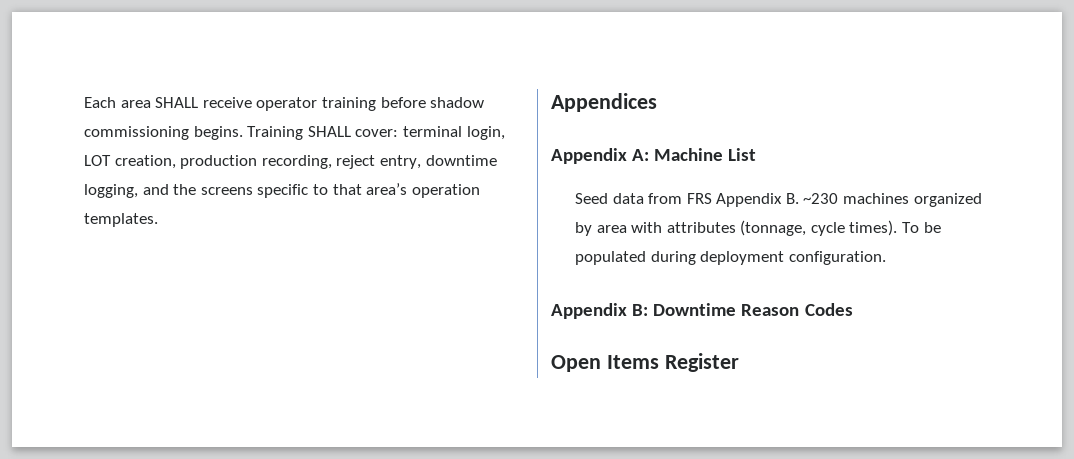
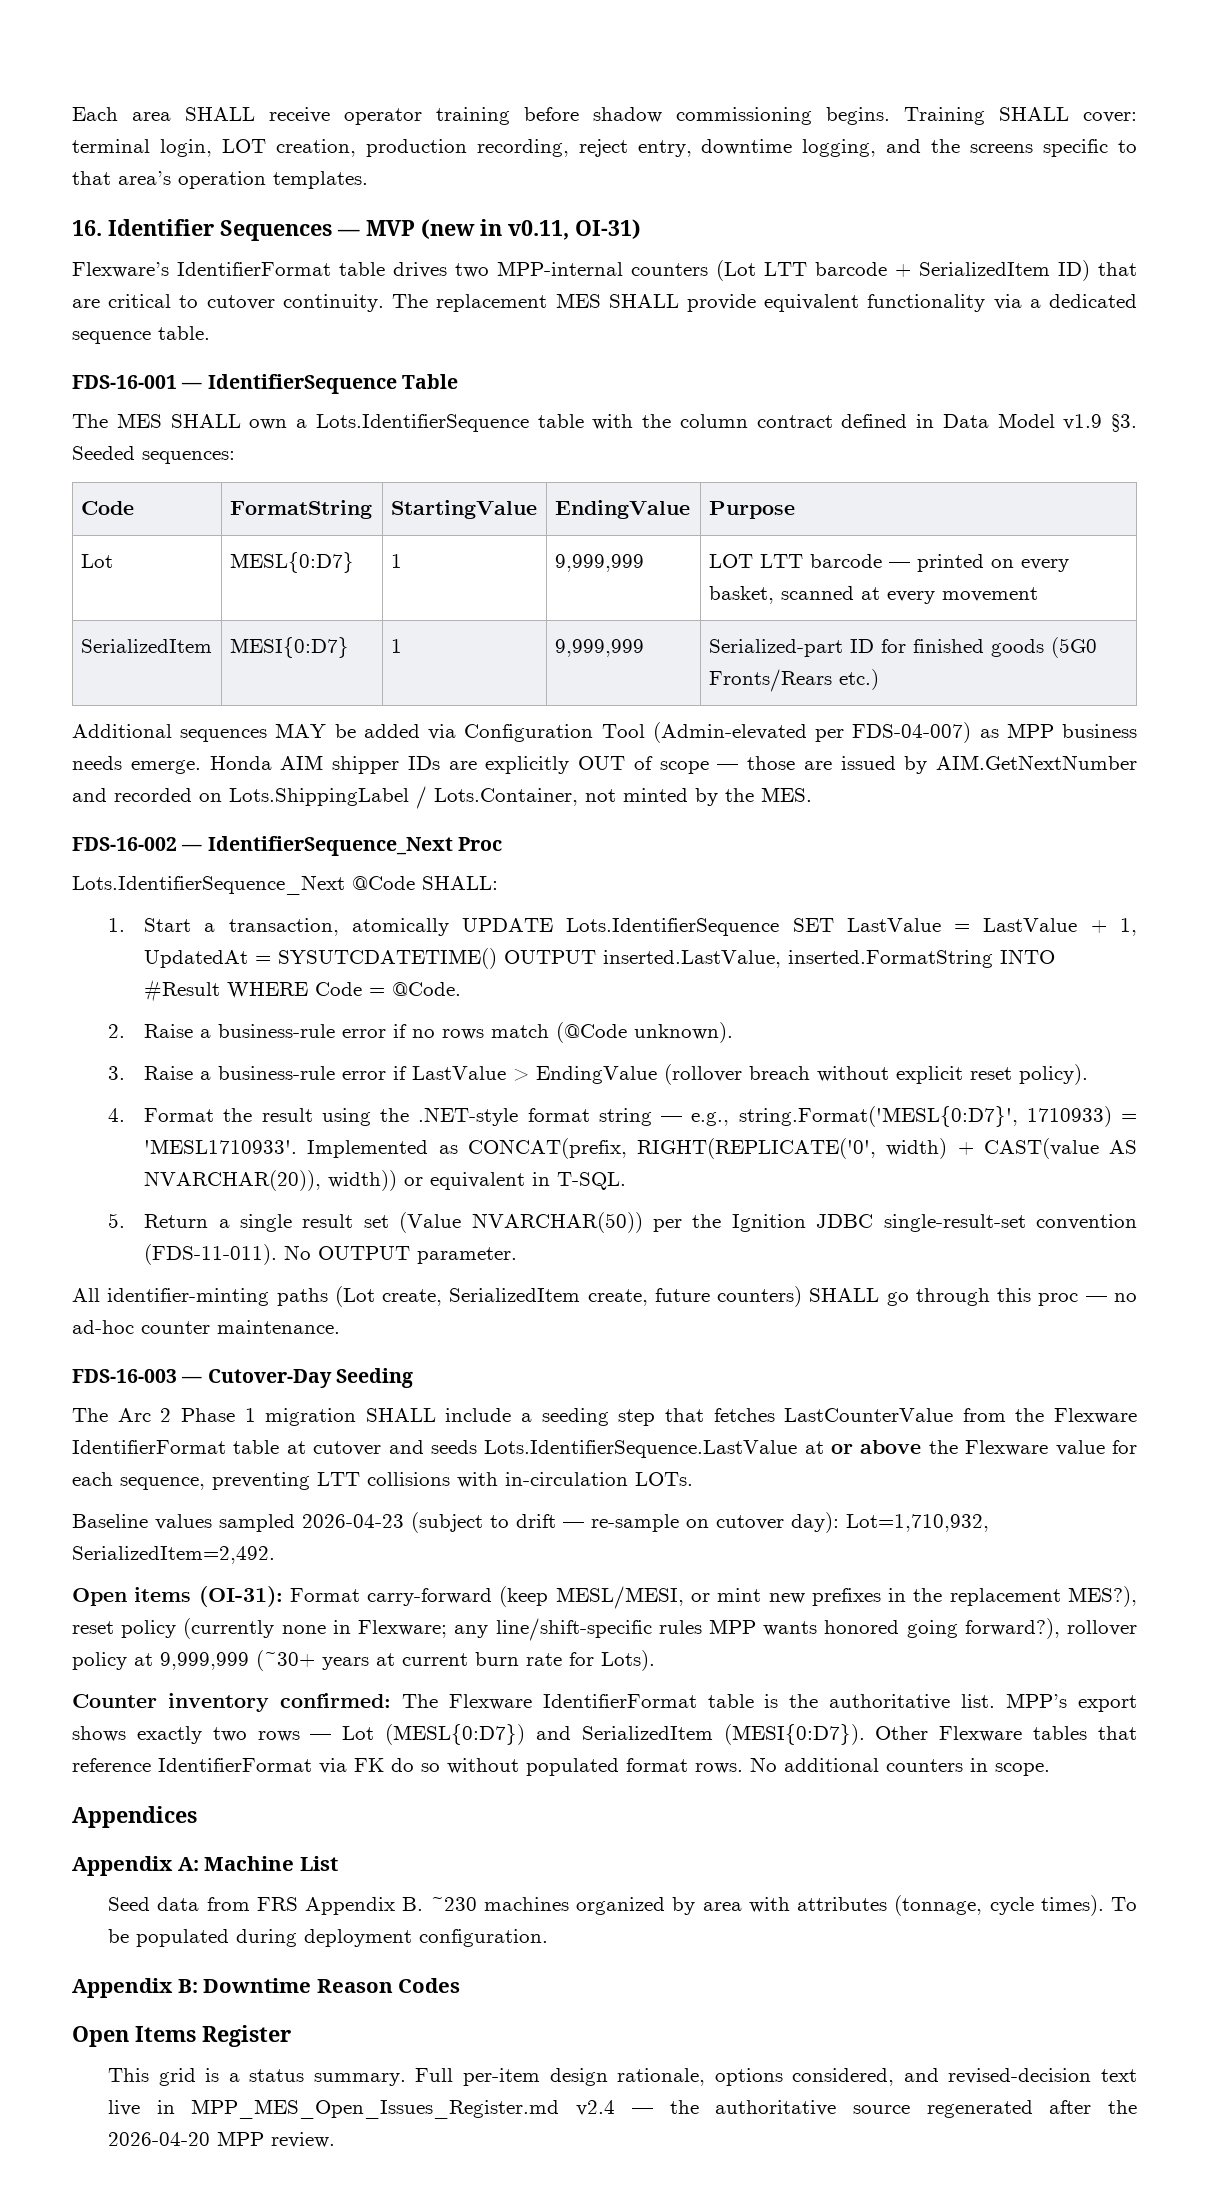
+ 16. Identifier Sequences — MVP (new in v0.11, OI-31)
+ Flexware’s IdentifierFormat table drives two MPP-internal counters (Lot LTT barcode + SerializedItem ID) that are critical to cutover continuity. The replacement MES SHALL provide equivalent functionality via a dedicated sequence table.
+ FDS-16-001 — IdentifierSequence Table
+ The MES SHALL own a Lots.IdentifierSequence table with the column contract defined in Data Model v1.9 §3. Seeded sequences:
+ Code | FormatString | StartingValue | EndingValue | Purpose
+ Lot | MESL{0:D7} | 1 | 9,999,999 | LOT LTT barcode — printed on every basket, scanned at every movement
+ SerializedItem | MESI{0:D7} | 1 | 9,999,999 | Serialized-part ID for finished goods (5G0 Fronts/Rears etc.)
+ Additional sequences MAY be added via Configuration Tool (Admin-elevated per FDS-04-007) as MPP business needs emerge. Honda AIM shipper IDs are explicitly OUT of scope — those are issued by AIM.GetNextNumber and recorded on Lots.ShippingLabel / Lots.Container, not minted by the MES.
+ FDS-16-002 — IdentifierSequence_Next Proc
+ Lots.IdentifierSequence_Next @Code SHALL:
+ 1. Start a transaction, atomically UPDATE Lots.IdentifierSequence SET LastValue = LastValue + 1, UpdatedAt = SYSUTCDATETIME() OUTPUT inserted.LastValue, inserted.FormatString INTO #Result WHERE Code = @Code.
+ 2. Raise a business-rule error if no rows match (@Code unknown).
+ 3. Raise a business-rule error if LastValue > EndingValue (rollover breach without explicit reset policy).
+ 4. Format the result using the .NET-style format string — e.g., string.Format('MESL{0:D7}', 1710933) = 'MESL1710933'. Implemented as CONCAT(prefix, RIGHT(REPLICATE('0', width) + CAST(value AS NVARCHAR(20)), width)) or equivalent in T-SQL.
+ 5. Return a single result set (Value NVARCHAR(50)) per the Ignition JDBC single-result-set convention (FDS-11-011). No OUTPUT parameter.
+ All identifier-minting paths (Lot create, SerializedItem create, future counters) SHALL go through this proc — no ad-hoc counter maintenance.
+ FDS-16-003 — Cutover-Day Seeding
+ The Arc 2 Phase 1 migration SHALL include a seeding step that fetches LastCounterValue from the Flexware IdentifierFormat table at cutover and seeds Lots.IdentifierSequence.LastValue at or above the Flexware value for each sequence, preventing LTT collisions with in-circulation LOTs.
+ Baseline values sampled 2026-04-23 (subject to drift — re-sample on cutover day): Lot=1,710,932, SerializedItem=2,492.
+ Open items (OI-31): Format carry-forward (keep MESL/MESI, or mint new prefixes in the replacement MES?), reset policy (currently none in Flexware; any line/shift-specific rules MPP wants honored going forward?), rollover policy at 9,999,999 (~30+ years at current burn rate for Lots).
+ Counter inventory confirmed: The Flexware IdentifierFormat table is the authoritative list. MPP’s export shows exactly two rows — Lot (MESL{0:D7}) and SerializedItem (MESI{0:D7}). Other Flexware tables that reference IdentifierFormat via FK do so without populated format rows. No additional counters in scope.
+ This grid is a status summary. Full per-item design rationale, options considered, and revised-decision text live in MPP_MES_Open_Issues_Register.md v2.4 — the authoritative source regenerated after the 2026-04-20 MPP review.

